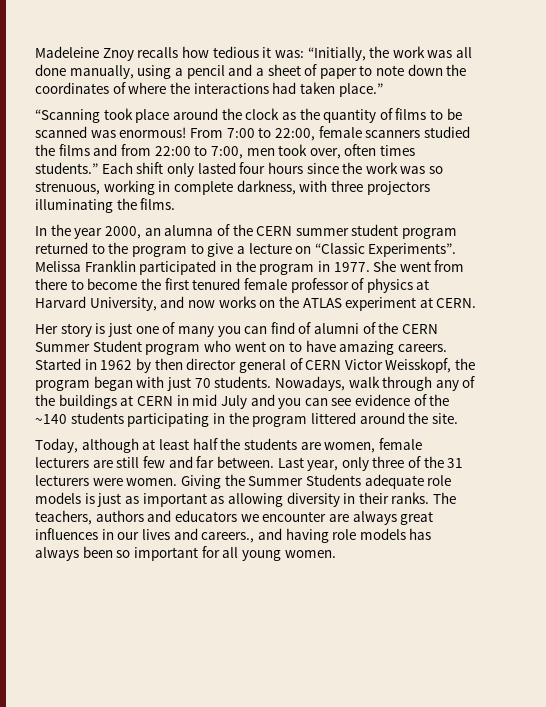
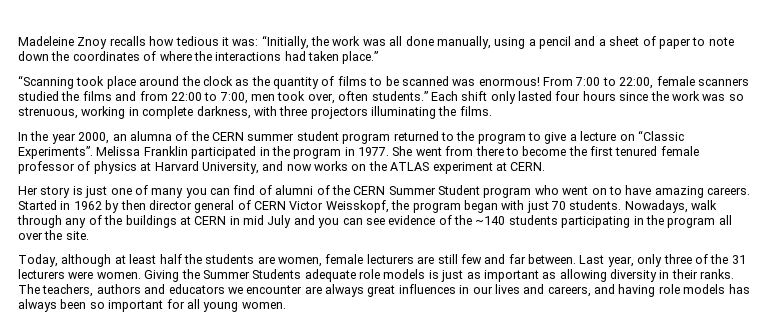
- From 7:00 to 22:00, female scanners studied the films and from 22:00 to 7:00, men took over, often times students.”
+ From 7:00 to 22:00, female scanners studied the films and from 22:00 to 7:00, men took over, often students.”
- Nowadays, walk through any of the buildings at CERN in mid July and you can see evidence of the ~140 students participating in the program littered around the site.
+ Nowadays, walk through any of the buildings at CERN in mid July and you can see evidence of the ~140 students participating in the program all over the site.
- The teachers, authors and educators we encounter are always great influences in our lives and careers., and having role models has always been so important for all young women.
+ The teachers, authors and educators we encounter are always great influences in our lives and careers, and having role models has always been so important for all young women.

